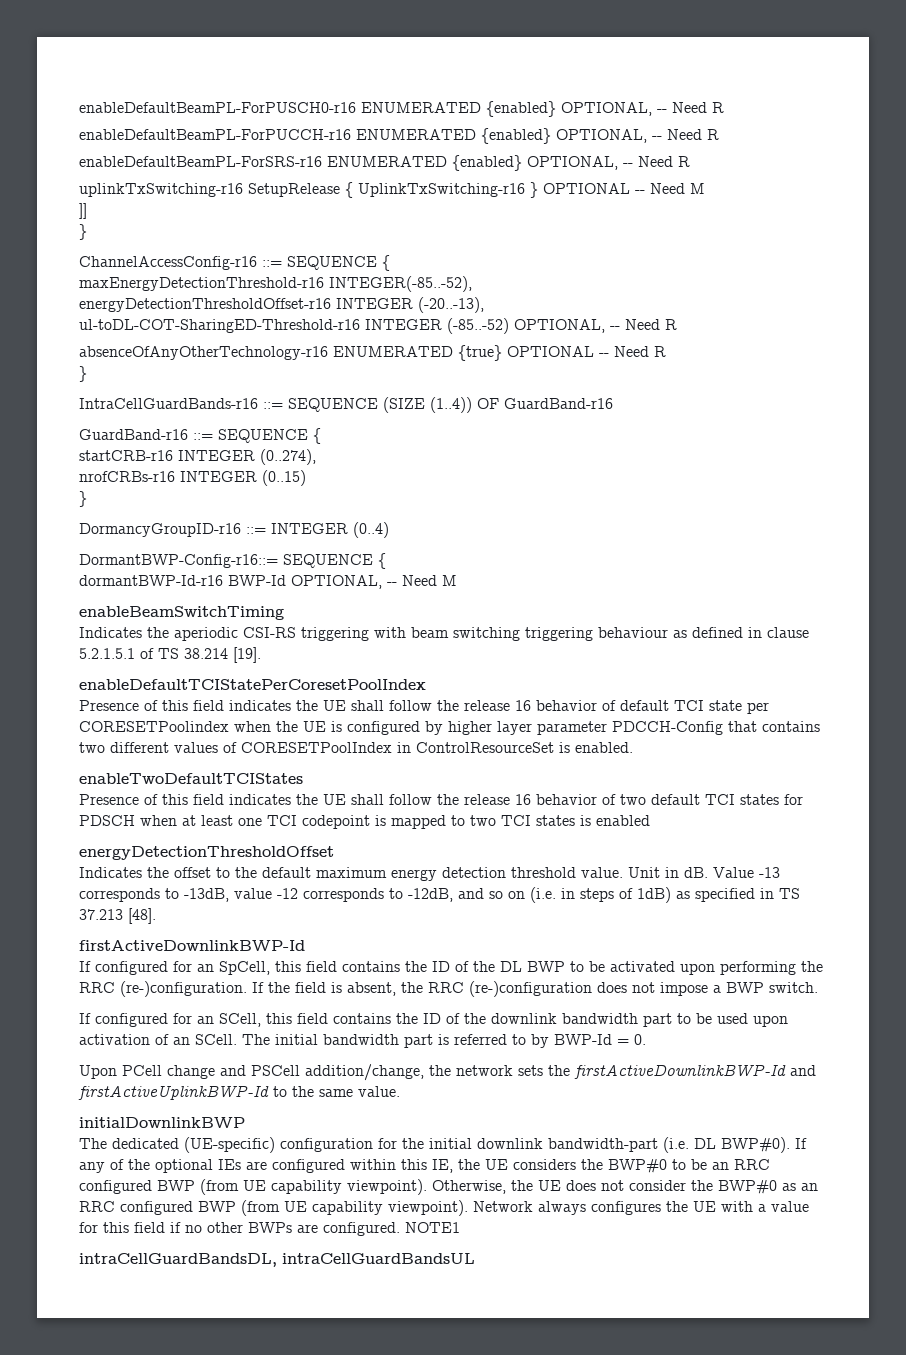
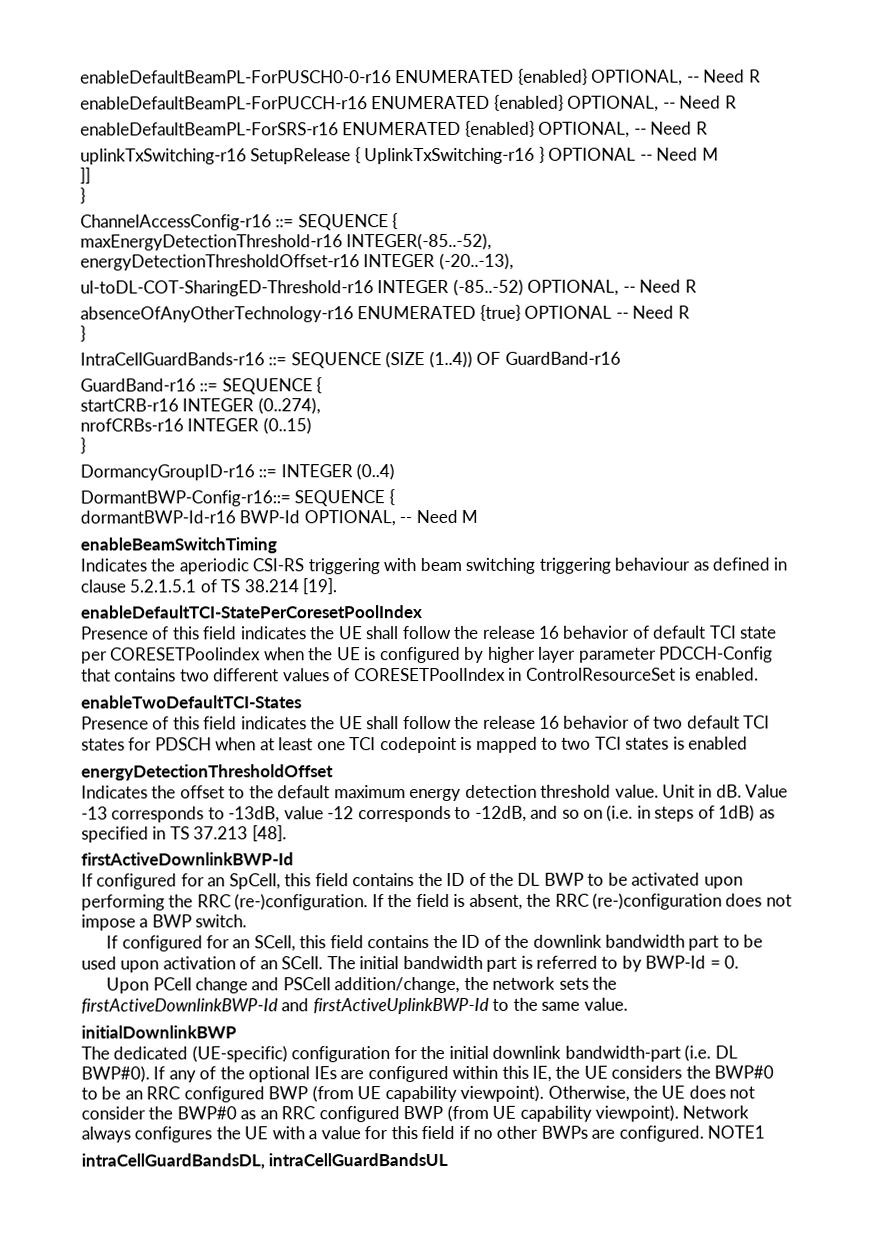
- enableDefaultBeamPL-ForPUSCH0-r16 ENUMERATED {enabled} OPTIONAL, -- Need R
+ enableDefaultBeamPL-ForPUSCH0-0-r16 ENUMERATED {enabled} OPTIONAL, -- Need R
- enableDefaultTCIStatePerCoresetPoolIndex
+ enableDefaultTCI-StatePerCoresetPoolIndex
- enableTwoDefaultTCIStates
+ enableTwoDefaultTCI-States

